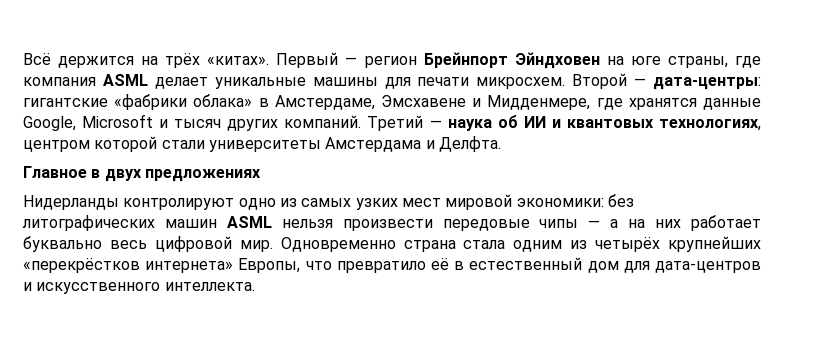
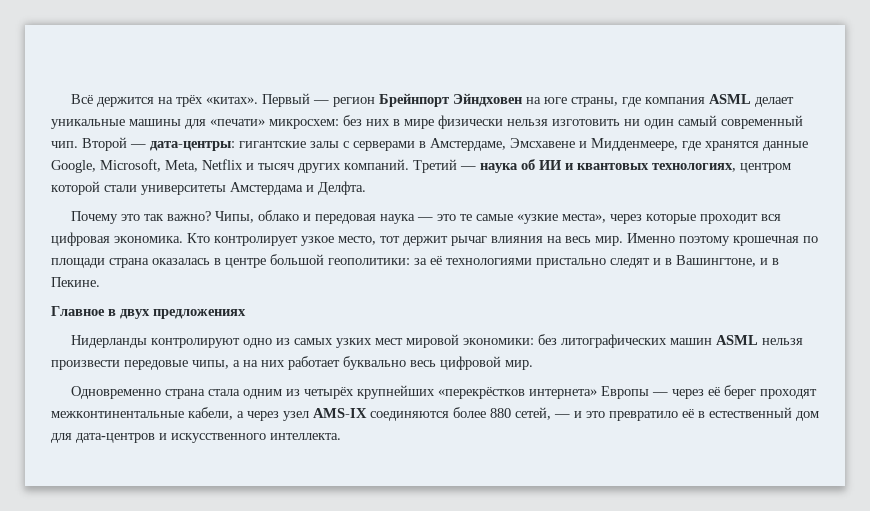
- Первый — регион Брейнпорт Эйндховен на юге страны, где компания ASML делает уникальные машины для печати микросхем.
+ Первый — регион Брейнпорт Эйндховен на юге страны, где компания ASML делает уникальные машины для «печати» микросхем: без них в мире физически нельзя изготовить ни один самый современный чип.
- Второй — дата-центры: гигантские «фабрики облака» в Амстердаме, Эмсхавене и Мидденмере, где хранятся данные Google, Microsoft и тысяч других компаний.
+ Второй — дата-центры: гигантские залы с серверами в Амстердаме, Эмсхавене и Мидденмеере, где хранятся данные Google, Microsoft, Meta, Netflix и тысяч других компаний.
+ Почему это так важно? Чипы, облако и передовая наука — это те самые «узкие места», через которые проходит вся цифровая экономика. Кто контролирует узкое место, тот держит рычаг влияния на весь мир. Именно поэтому крошечная по площади страна оказалась в центре большой геополитики: за её технологиями пристально следят и в Вашингтоне, и в Пекине.
- Нидерланды контролируют одно из самых узких мест мировой экономики: без литографических машин ASML нельзя произвести передовые чипы — а на них работает буквально весь цифровой мир. Одновременно страна стала одним из четырёх крупнейших «перекрёстков интернета» Европы, что превратило её в естественный дом для дата-центров и искусственного интеллекта.
+ Нидерланды контролируют одно из самых узких мест мировой экономики: без литографических машин ASML нельзя произвести передовые чипы, а на них работает буквально весь цифровой мир.
+ Одновременно страна стала одним из четырёх крупнейших «перекрёстков интернета» Европы — через её берег проходят межконтинентальные кабели, а через узел AMS-IX соединяются более 880 сетей, — и это превратило её в естественный дом для дата-центров и искусственного интеллекта.

